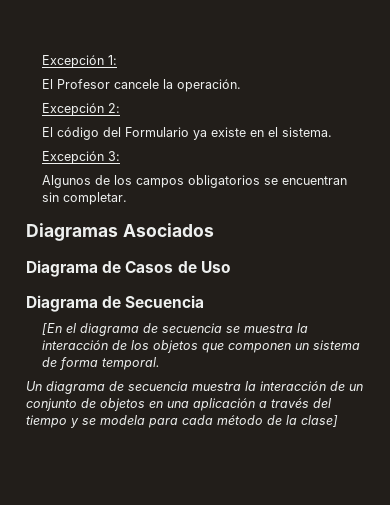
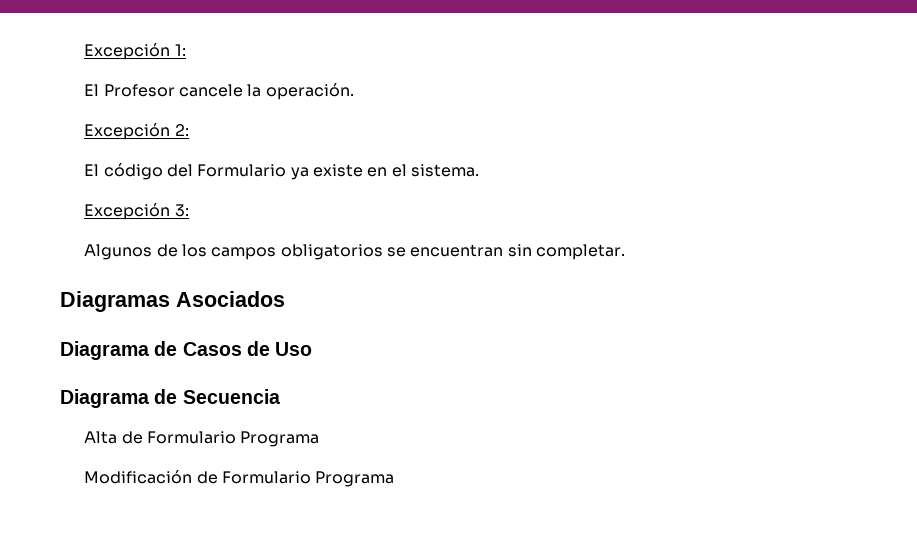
- [En el diagrama de secuencia se muestra la interacción de los objetos que componen un sistema de forma temporal.
- Un diagrama de secuencia muestra la interacción de un conjunto de objetos en una aplicación a través del tiempo y se modela para cada método de la clase]
+ Alta de Formulario Programa
+ Modificación de Formulario Programa

